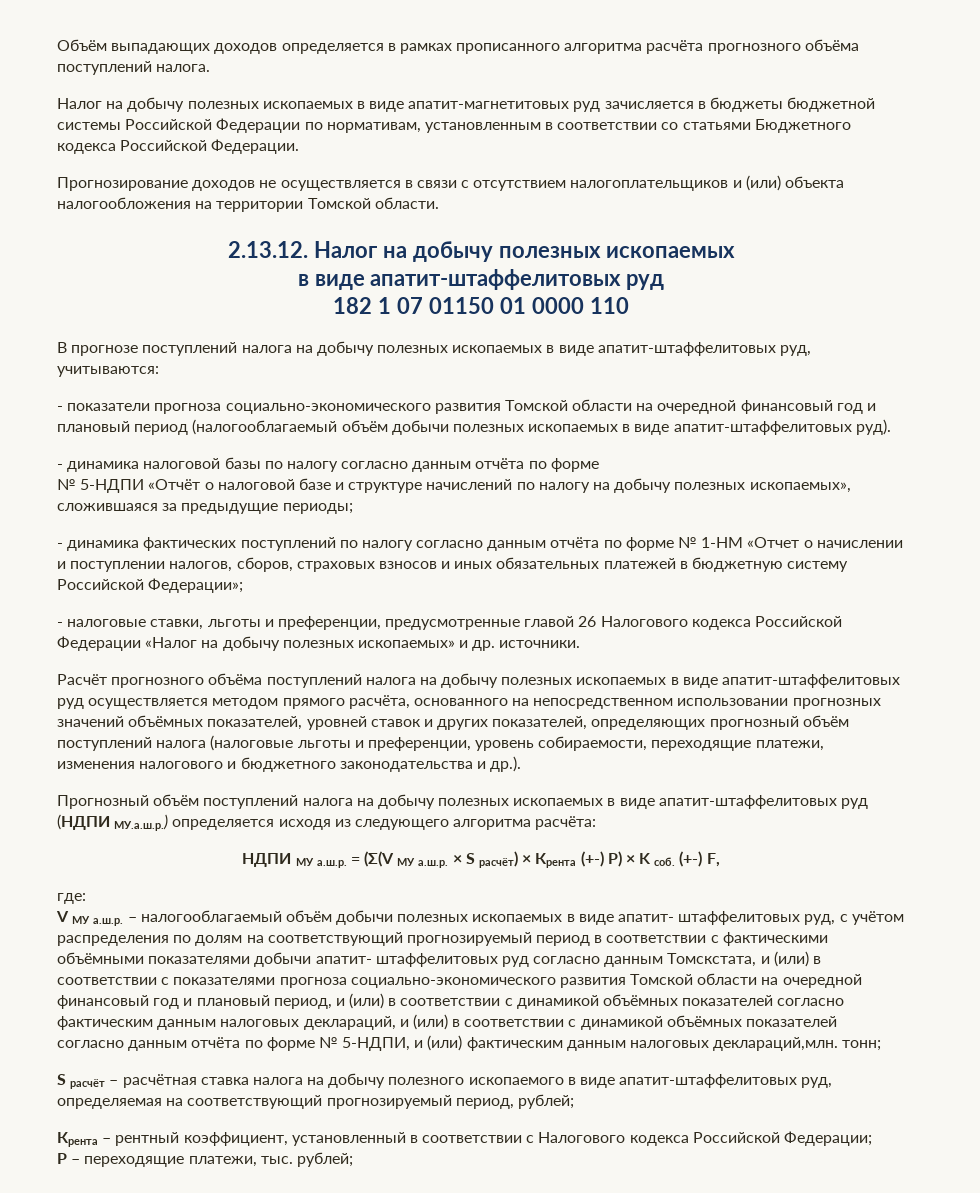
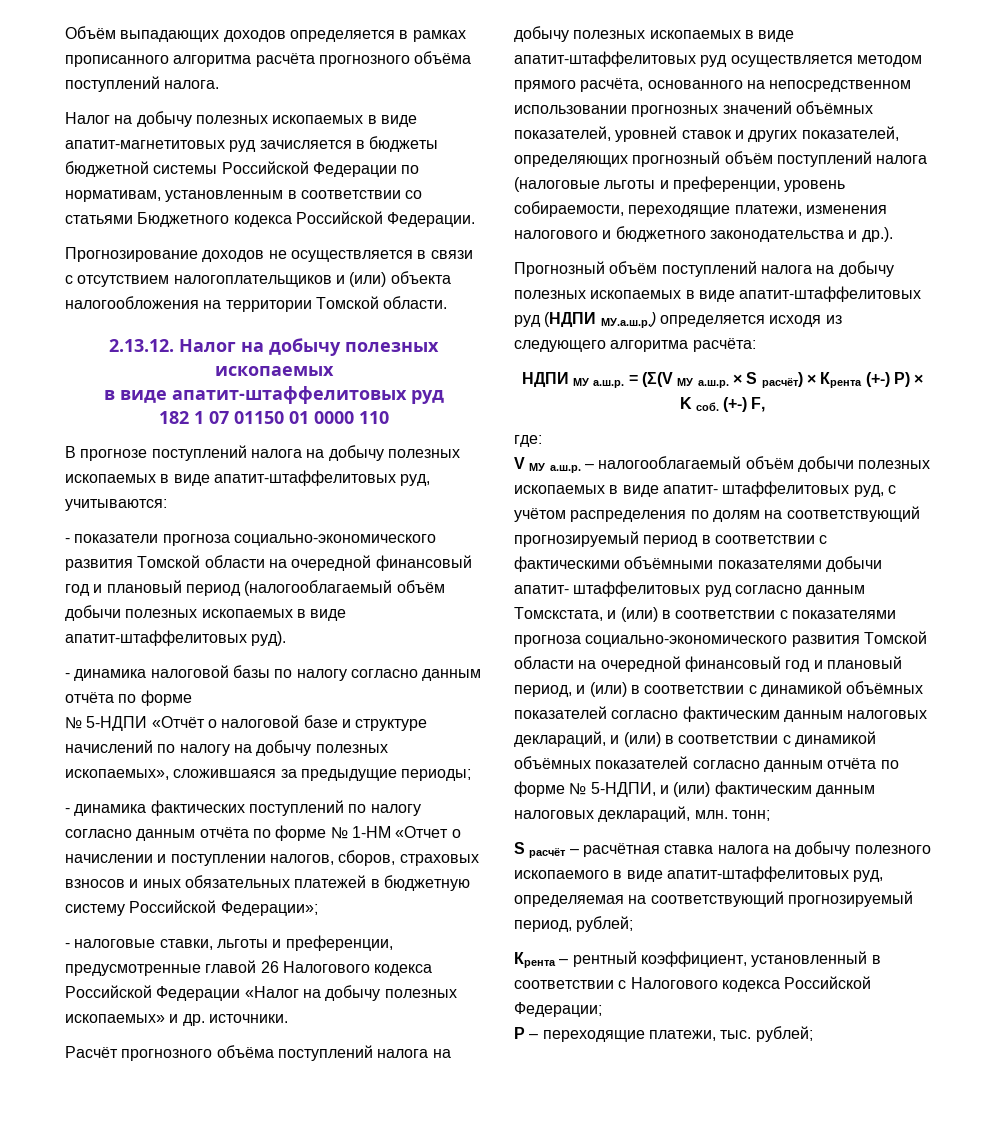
- V МУ а.ш.р. – налогооблагаемый объём добычи полезных ископаемых в виде апатит- штаффелитовых руд, с учётом распределения по долям на соответствующий прогнозируемый период в соответствии с фактическими объёмными показателями добычи апатит- штаффелитовых руд согласно данным Томскстата, и (или) в соответствии с показателями прогноза социально-экономического развития Томской области на очередной финансовый год и плановый период, и (или) в соответствии с динамикой объёмных показателей согласно фактическим данным налоговых деклараций, и (или) в соответствии с динамикой объёмных показателей согласно данным отчёта по форме № 5-НДПИ, и (или) фактическим данным налоговых деклараций,млн. тонн;
+ V МУ а.ш.р. – налогооблагаемый объём добычи полезных ископаемых в виде апатит- штаффелитовых руд, с учётом распределения по долям на соответствующий прогнозируемый период в соответствии с фактическими объёмными показателями добычи апатит- штаффелитовых руд согласно данным Томскстата, и (или) в соответствии с показателями прогноза социально-экономического развития Томской области на очередной финансовый год и плановый период, и (или) в соответствии с динамикой объёмных показателей согласно фактическим данным налоговых деклараций, и (или) в соответствии с динамикой объёмных показателей согласно данным отчёта по форме № 5-НДПИ, и (или) фактическим данным налоговых деклараций, млн. тонн;

